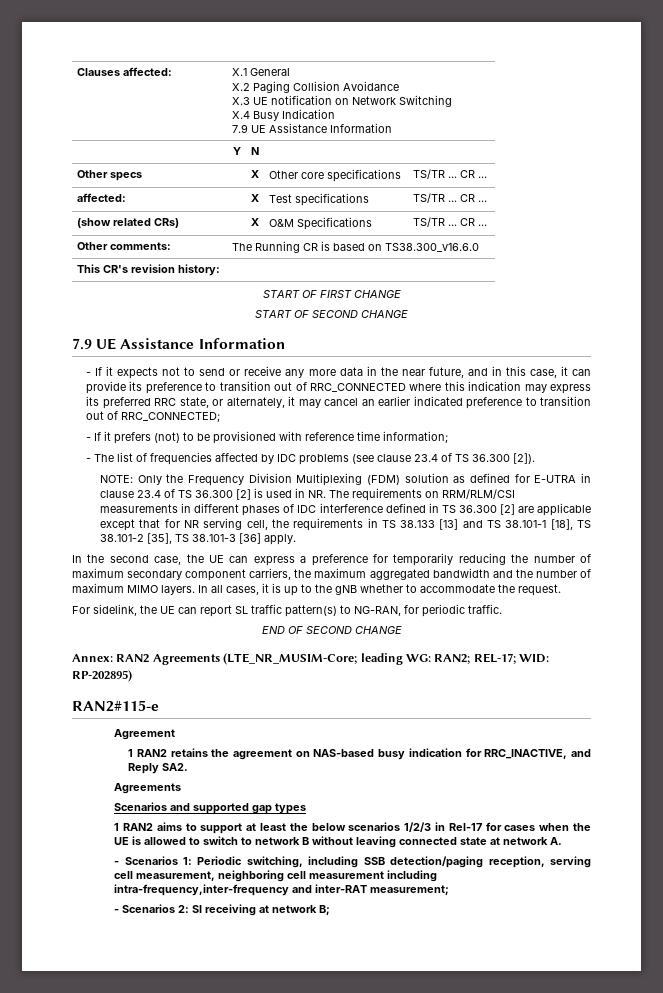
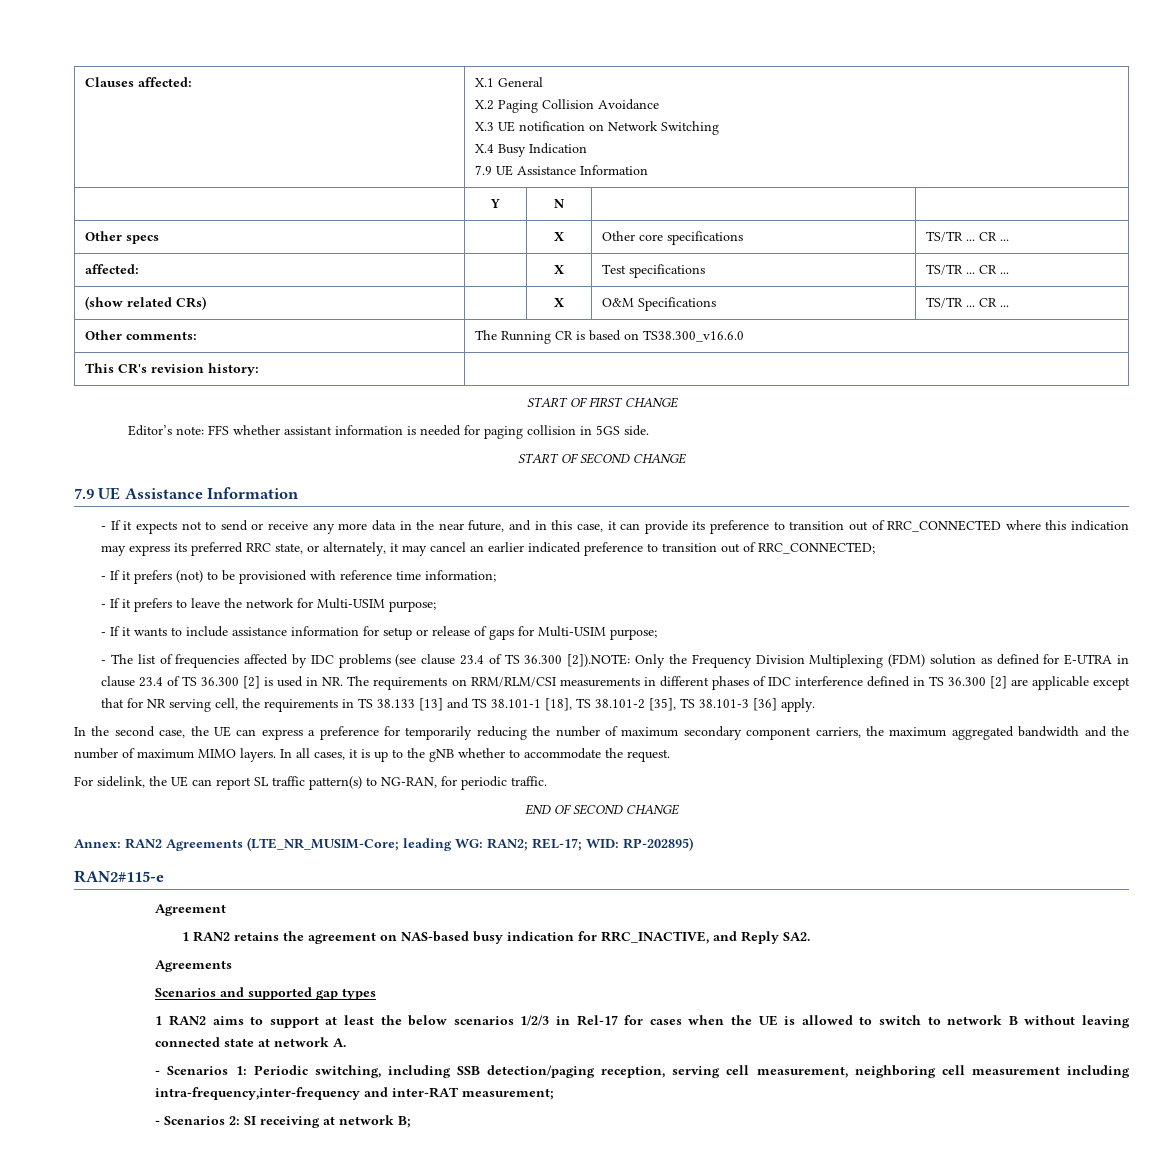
+ Editor’s note: FFS whether assistant information is needed for paging collision in 5GS side.
+ - If it prefers to leave the network for Multi-USIM purpose;
+ - If it wants to include assistance information for setup or release of gaps for Multi-USIM purpose;
- - The list of frequencies affected by IDC problems (see clause 23.4 of TS 36.300 [2]).
- NOTE:
+ - The list of frequencies affected by IDC problems (see clause 23.4 of TS 36.300 [2]).NOTE:

